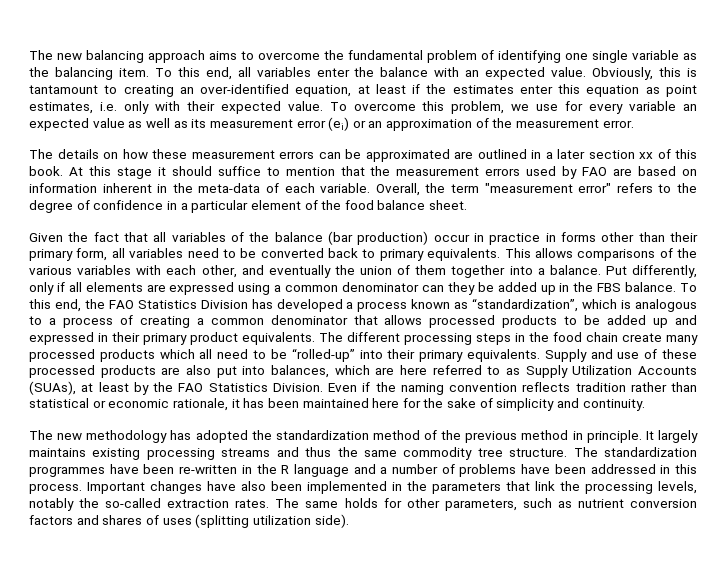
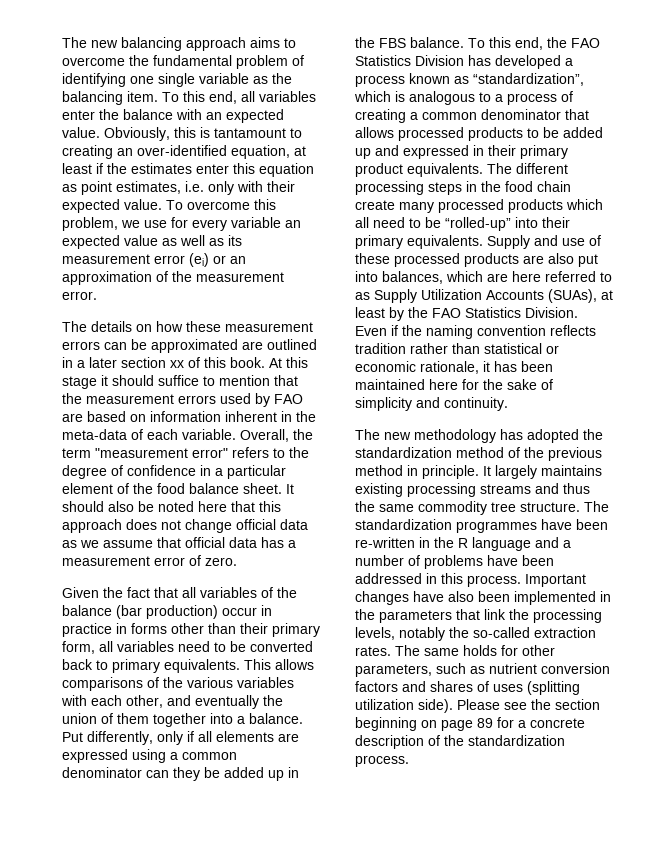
+ It should also be noted here that this approach does not change official data as we assume that official data has a measurement error of zero.
+ Please see the section beginning on page 89 for a concrete description of the standardization process.

